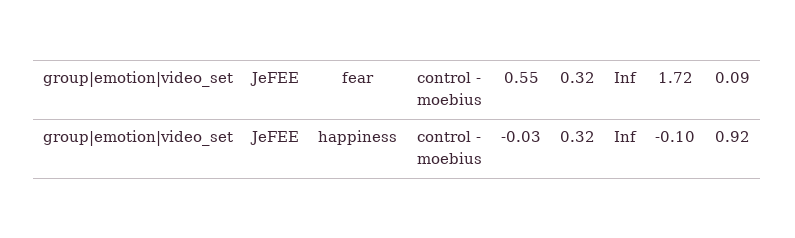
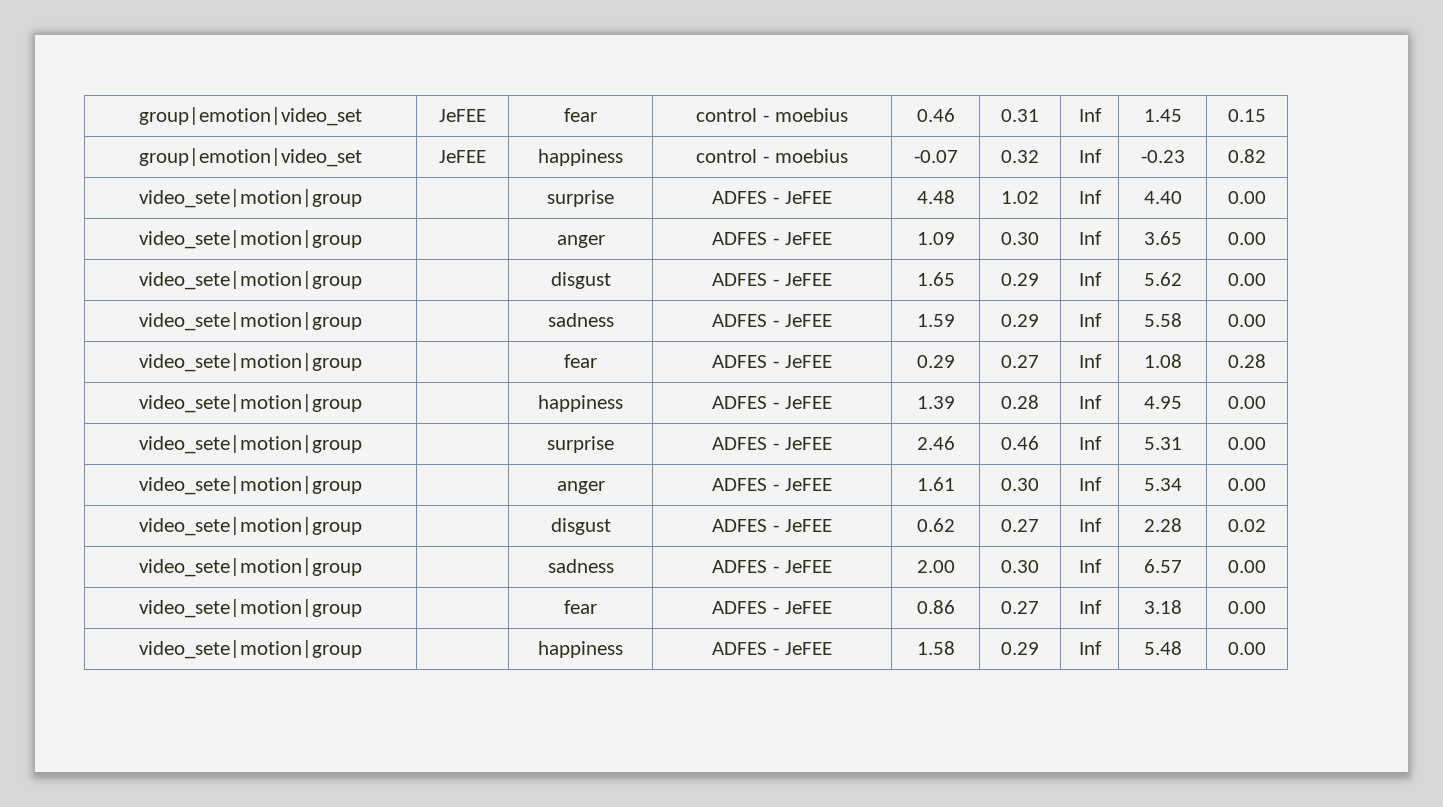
- group|emotion|video_set | JeFEE | fear | control - moebius | 0.55 | 0.32 | Inf | 1.72 | 0.09
+ group|emotion|video_set | JeFEE | fear | control - moebius | 0.46 | 0.31 | Inf | 1.45 | 0.15
- group|emotion|video_set | JeFEE | happiness | control - moebius | -0.03 | 0.32 | Inf | -0.10 | 0.92
+ group|emotion|video_set | JeFEE | happiness | control - moebius | -0.07 | 0.32 | Inf | -0.23 | 0.82
+ video_sete|motion|group | | surprise | ADFES - JeFEE | 4.48 | 1.02 | Inf | 4.40 | 0.00
+ video_sete|motion|group | | anger | ADFES - JeFEE | 1.09 | 0.30 | Inf | 3.65 | 0.00
+ video_sete|motion|group | | disgust | ADFES - JeFEE | 1.65 | 0.29 | Inf | 5.62 | 0.00
+ video_sete|motion|group | | sadness | ADFES - JeFEE | 1.59 | 0.29 | Inf | 5.58 | 0.00
+ video_sete|motion|group | | fear | ADFES - JeFEE | 0.29 | 0.27 | Inf | 1.08 | 0.28
+ video_sete|motion|group | | happiness | ADFES - JeFEE | 1.39 | 0.28 | Inf | 4.95 | 0.00
+ video_sete|motion|group | | surprise | ADFES - JeFEE | 2.46 | 0.46 | Inf | 5.31 | 0.00
+ video_sete|motion|group | | anger | ADFES - JeFEE | 1.61 | 0.30 | Inf | 5.34 | 0.00
+ video_sete|motion|group | | disgust | ADFES - JeFEE | 0.62 | 0.27 | Inf | 2.28 | 0.02
+ video_sete|motion|group | | sadness | ADFES - JeFEE | 2.00 | 0.30 | Inf | 6.57 | 0.00
+ video_sete|motion|group | | fear | ADFES - JeFEE | 0.86 | 0.27 | Inf | 3.18 | 0.00
+ video_sete|motion|group | | happiness | ADFES - JeFEE | 1.58 | 0.29 | Inf | 5.48 | 0.00

